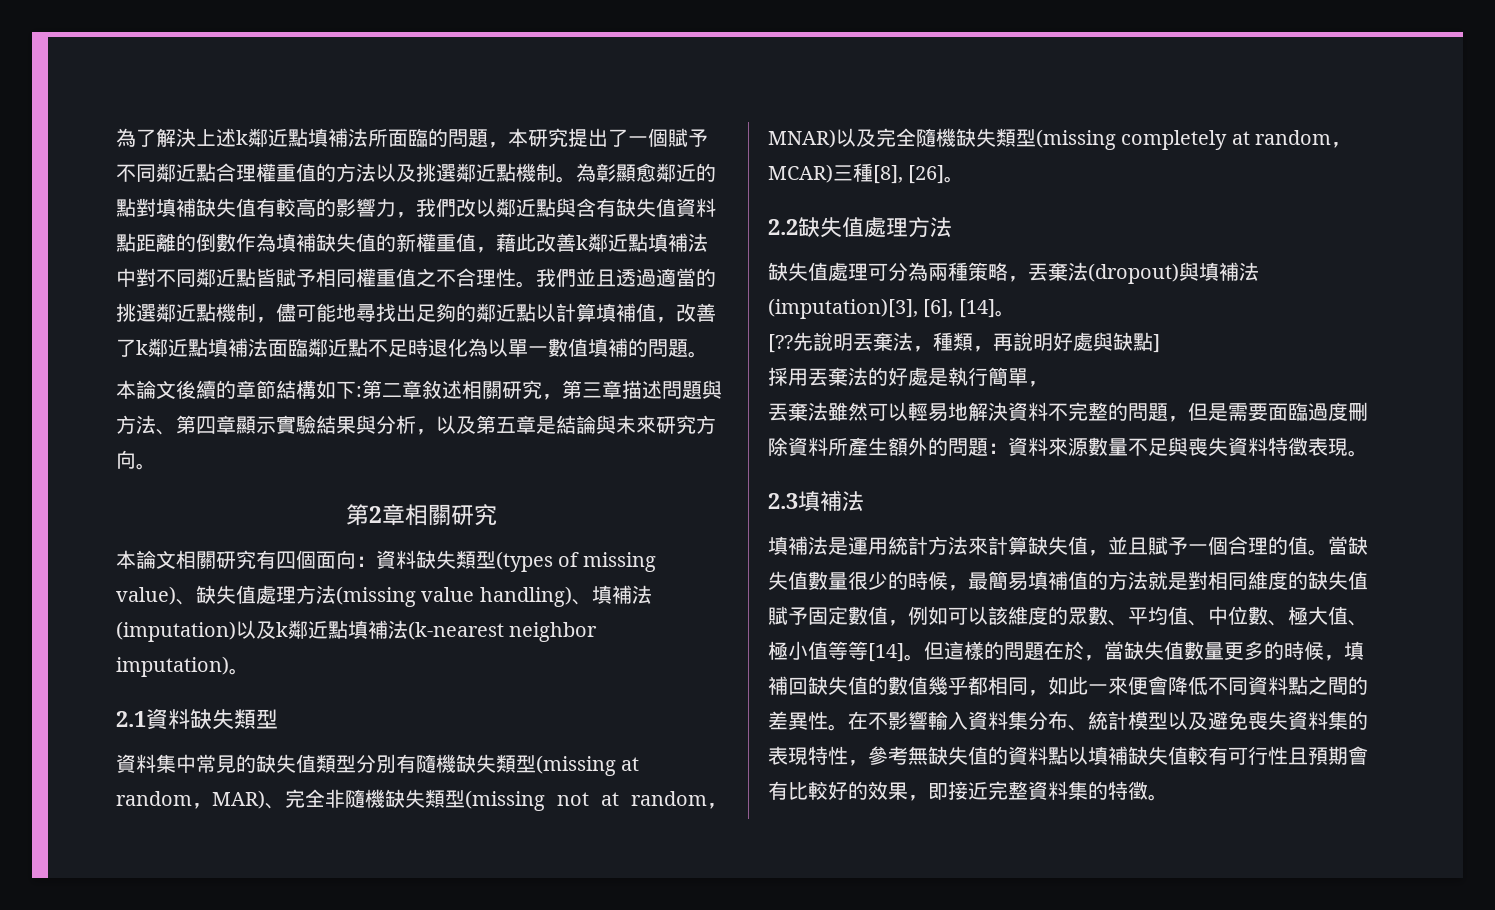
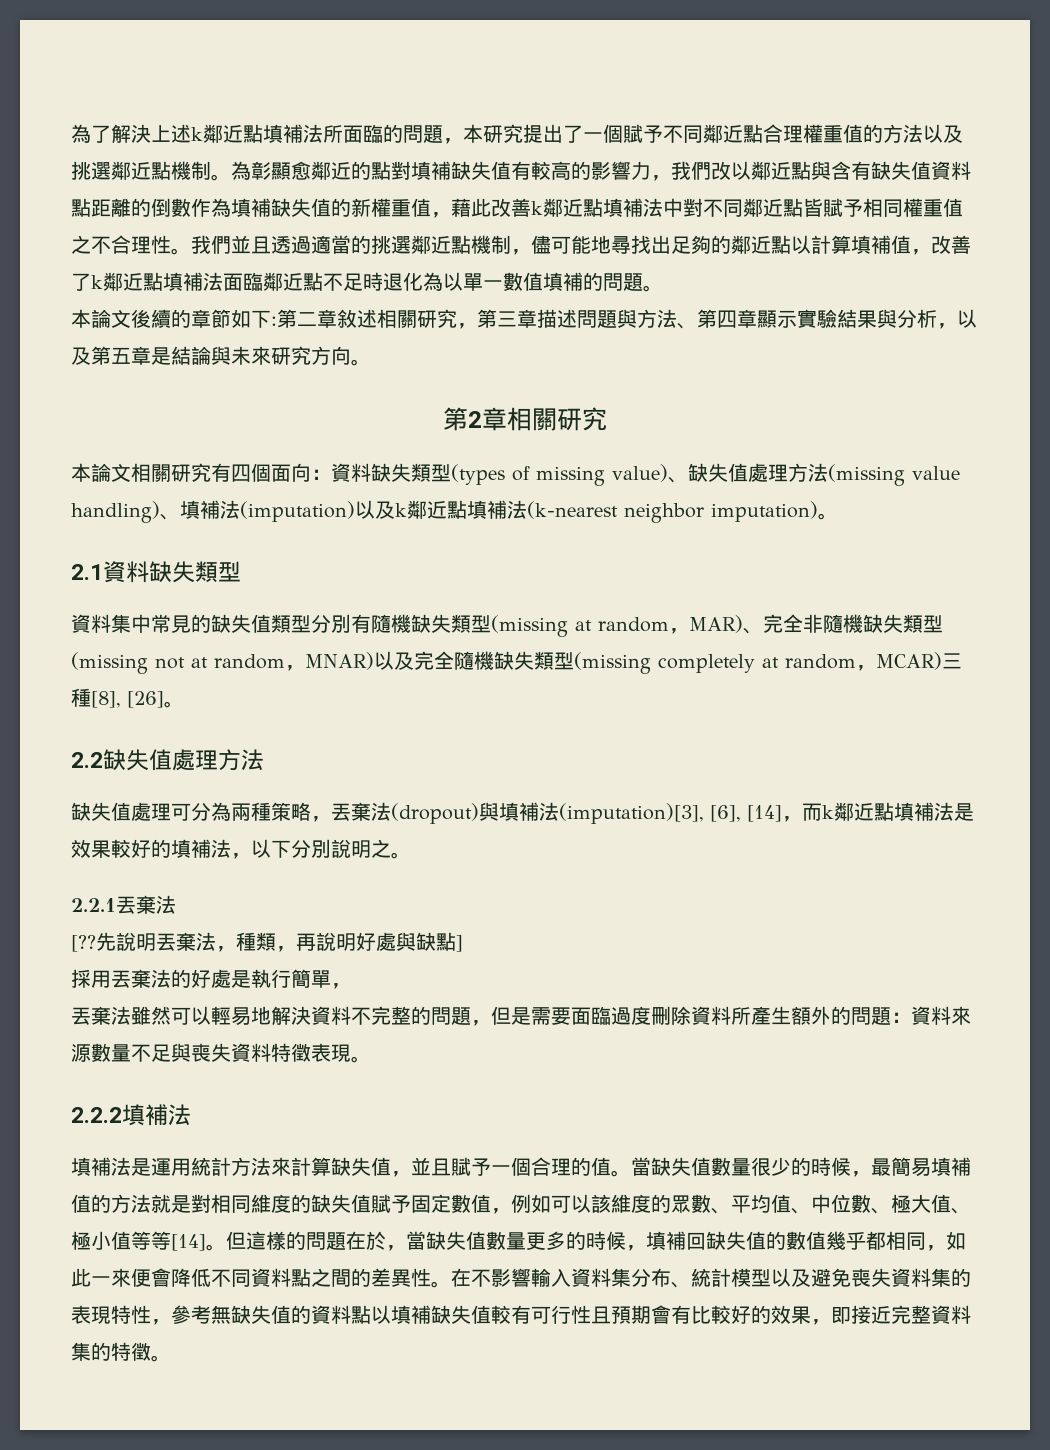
- 本論文後續的章節結構如下:第二章敘述相關研究，第三章描述問題與方法、第四章顯示實驗結果與分析，以及第五章是結論與未來研究方向。
+ 本論文後續的章節如下:第二章敘述相關研究，第三章描述問題與方法、第四章顯示實驗結果與分析，以及第五章是結論與未來研究方向。
- 缺失值處理可分為兩種策略，丟棄法(dropout)與填補法(imputation)[3], [6], [14]。
+ 缺失值處理可分為兩種策略，丟棄法(dropout)與填補法(imputation)[3], [6], [14]，而k鄰近點填補法是效果較好的填補法，以下分別說明之。
+ 2.2.1丟棄法
- 2.3填補法
+ 2.2.2填補法

